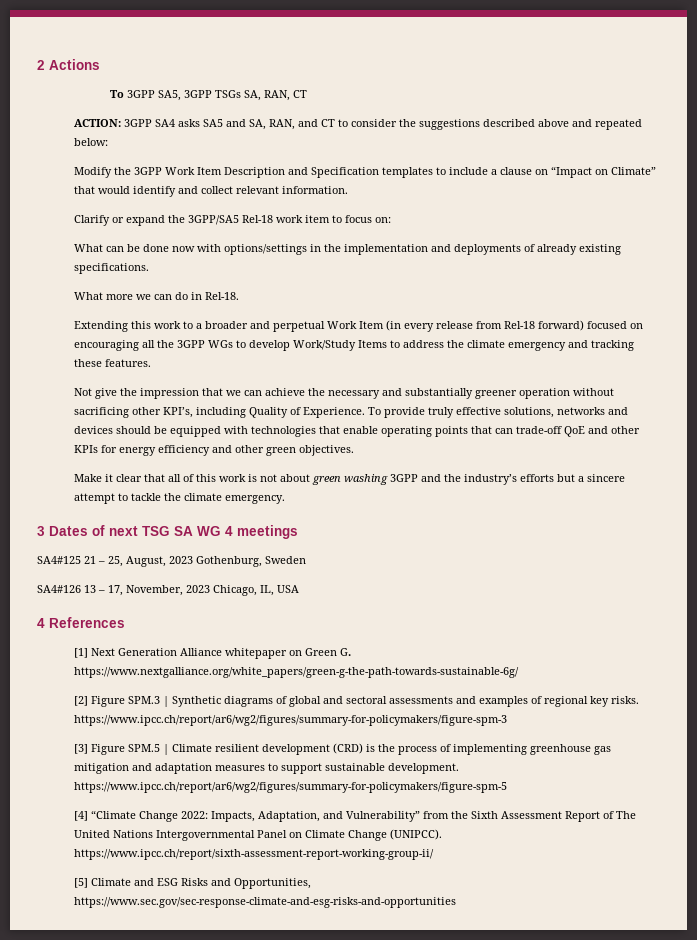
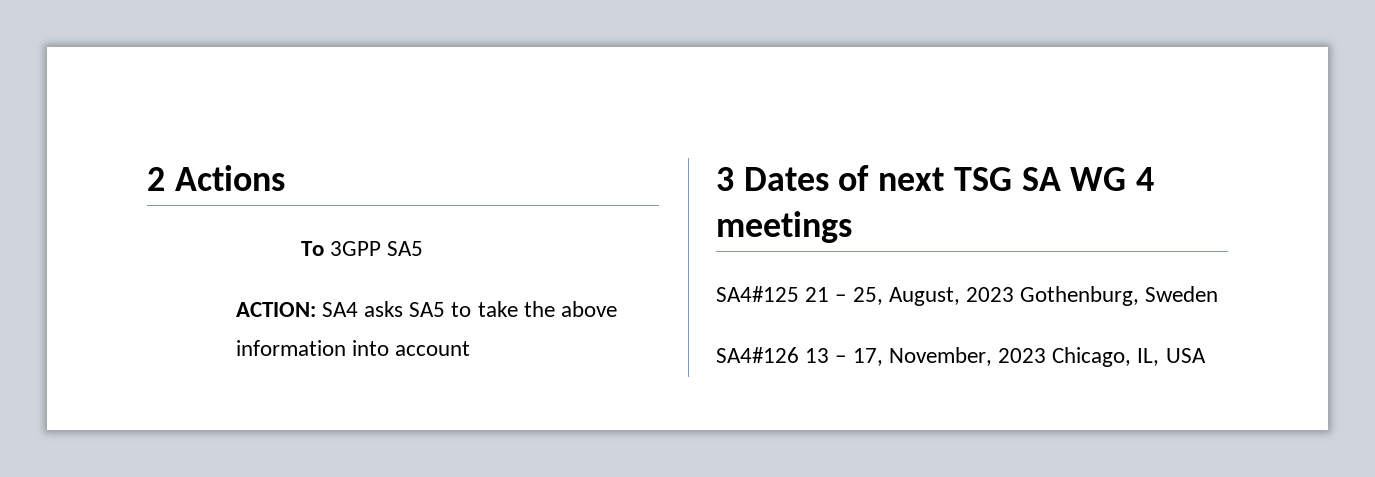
- To 3GPP SA5, 3GPP TSGs SA, RAN, CT
+ To 3GPP SA5
- ACTION: 3GPP SA4 asks SA5 and SA, RAN, and CT to consider the suggestions described above and repeated below:
- Modify the 3GPP Work Item Description and Specification templates to include a clause on “Impact on Climate” that would identify and collect relevant information.
- Clarify or expand the 3GPP/SA5 Rel-18 work item to focus on:
- What can be done now with options/settings in the implementation and deployments of already existing specifications.
- What more we can do in Rel-18.
- Extending this work to a broader and perpetual Work Item (in every release from Rel-18 forward) focused on encouraging all the 3GPP WGs to develop Work/Study Items to address the climate emergency and tracking these features.
- Not give the impression that we can achieve the necessary and substantially greener operation without sacrificing other KPI’s, including Quality of Experience. To provide truly effective solutions, networks and devices should be equipped with technologies that enable operating points that can trade-off QoE and other KPIs for energy efficiency and other green objectives.
- Make it clear that all of this work is not about green washing 3GPP and the industry’s efforts but a sincere attempt to tackle the climate emergency.
+ ACTION: SA4 asks SA5 to take the above information into account
- 4 References
- [1] Next Generation Alliance whitepaper on Green G. https://www.nextgalliance.org/white_papers/green-g-the-path-towards-sustainable-6g/
- [2] Figure SPM.3 | Synthetic diagrams of global and sectoral assessments and examples of regional key risks. https://www.ipcc.ch/report/ar6/wg2/figures/summary-for-policymakers/figure-spm-3
- [3] Figure SPM.5 | Climate resilient development (CRD) is the process of implementing greenhouse gas mitigation and adaptation measures to support sustainable development. https://www.ipcc.ch/report/ar6/wg2/figures/summary-for-policymakers/figure-spm-5
- [4] “Climate Change 2022: Impacts, Adaptation, and Vulnerability” from the Sixth Assessment Report of The United Nations Intergovernmental Panel on Climate Change (UNIPCC). https://www.ipcc.ch/report/sixth-assessment-report-working-group-ii/
- [5] Climate and ESG Risks and Opportunities, https://www.sec.gov/sec-response-climate-and-esg-risks-and-opportunities

